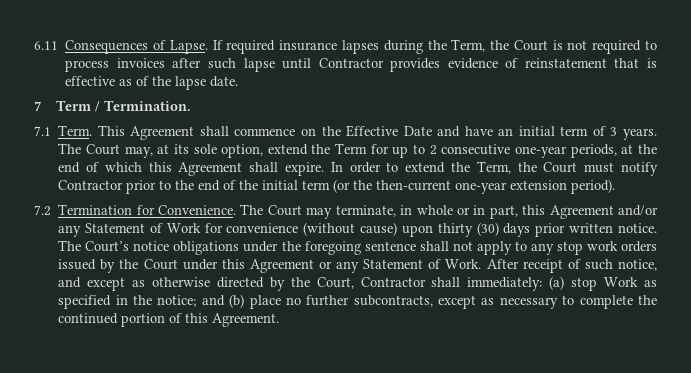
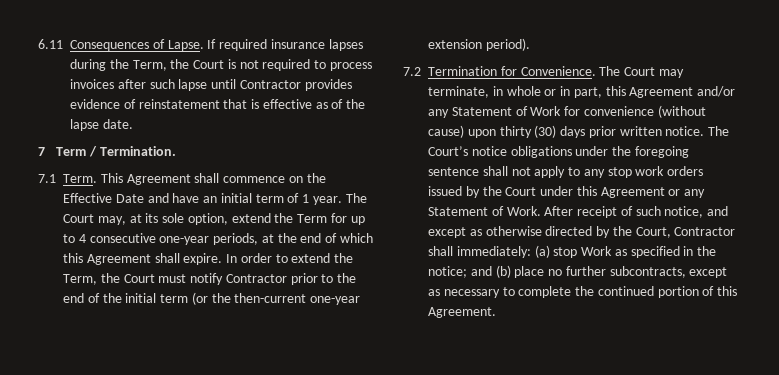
- This Agreement shall commence on the Effective Date and have an initial term of 3 years.
+ This Agreement shall commence on the Effective Date and have an initial term of 1 year.
- The Court may, at its sole option, extend the Term for up to 2 consecutive one-year periods, at the end of which this Agreement shall expire.
+ The Court may, at its sole option, extend the Term for up to 4 consecutive one-year periods, at the end of which this Agreement shall expire.

